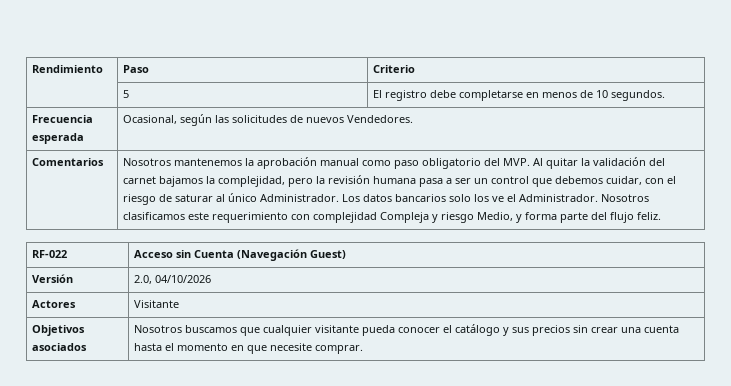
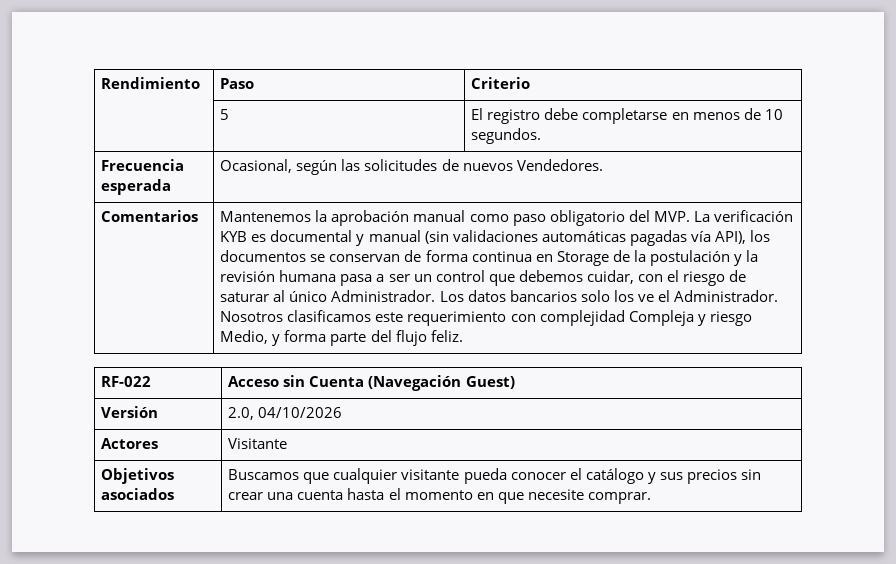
- Nosotros mantenemos la aprobación manual como paso obligatorio del MVP. Al quitar la validación del carnet bajamos la complejidad, pero la revisión humana pasa a ser un control que debemos cuidar, con el riesgo de saturar al único Administrador.
+ Mantenemos la aprobación manual como paso obligatorio del MVP. La verificación KYB es documental y manual (sin validaciones automáticas pagadas vía API), los documentos se conservan de forma continua en Storage de la postulación y la revisión humana pasa a ser un control que debemos cuidar, con el riesgo de saturar al único Administrador.
- Objetivos asociados | Nosotros buscamos que cualquier visitante pueda conocer el catálogo y sus precios sin crear una cuenta hasta el momento en que necesite comprar.
+ Objetivos asociados | Buscamos que cualquier visitante pueda conocer el catálogo y sus precios sin crear una cuenta hasta el momento en que necesite comprar.

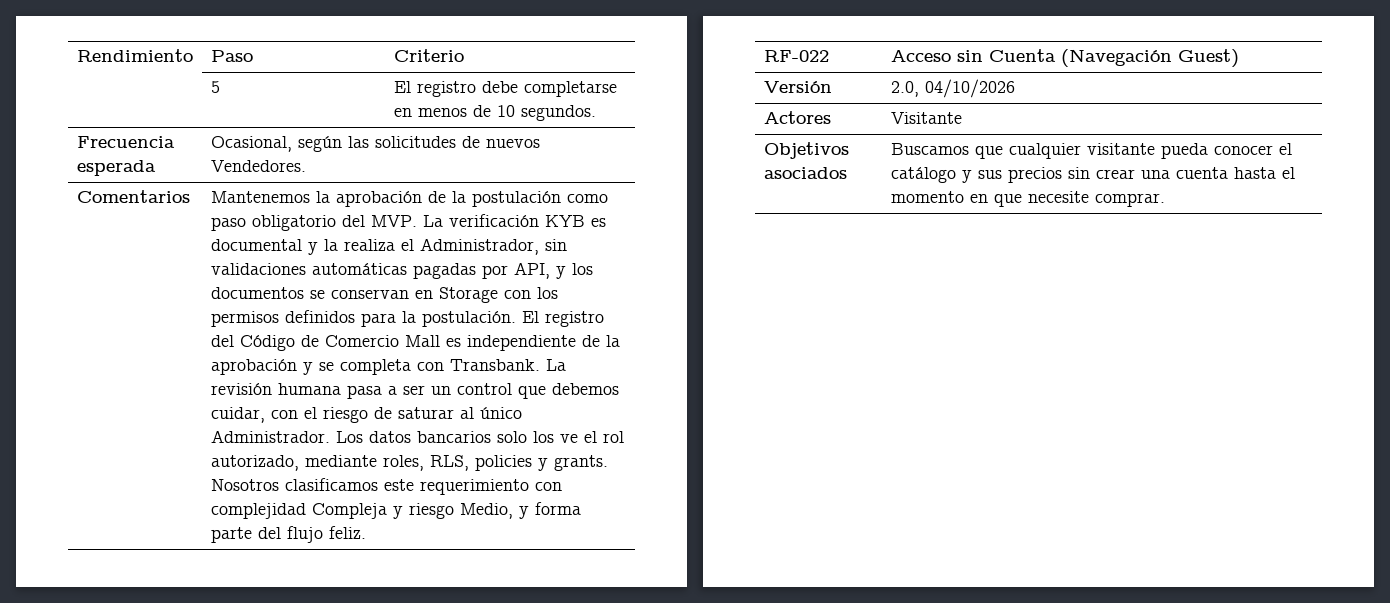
- Mantenemos la aprobación manual como paso obligatorio del MVP. La verificación KYB es documental y manual (sin validaciones automáticas pagadas vía API), los documentos se conservan de forma continua en Storage de la postulación y la revisión humana pasa a ser un control que debemos cuidar, con el riesgo de saturar al único Administrador.
+ Mantenemos la aprobación de la postulación como paso obligatorio del MVP. La verificación KYB es documental y la realiza el Administrador, sin validaciones automáticas pagadas por API, y los documentos se conservan en Storage con los permisos definidos para la postulación. El registro del Código de Comercio Mall es independiente de la aprobación y se completa con Transbank. La revisión humana pasa a ser un control que debemos cuidar, con el riesgo de saturar al único Administrador.
- Los datos bancarios solo los ve el Administrador.
+ Los datos bancarios solo los ve el rol autorizado, mediante roles, RLS, policies y grants.

